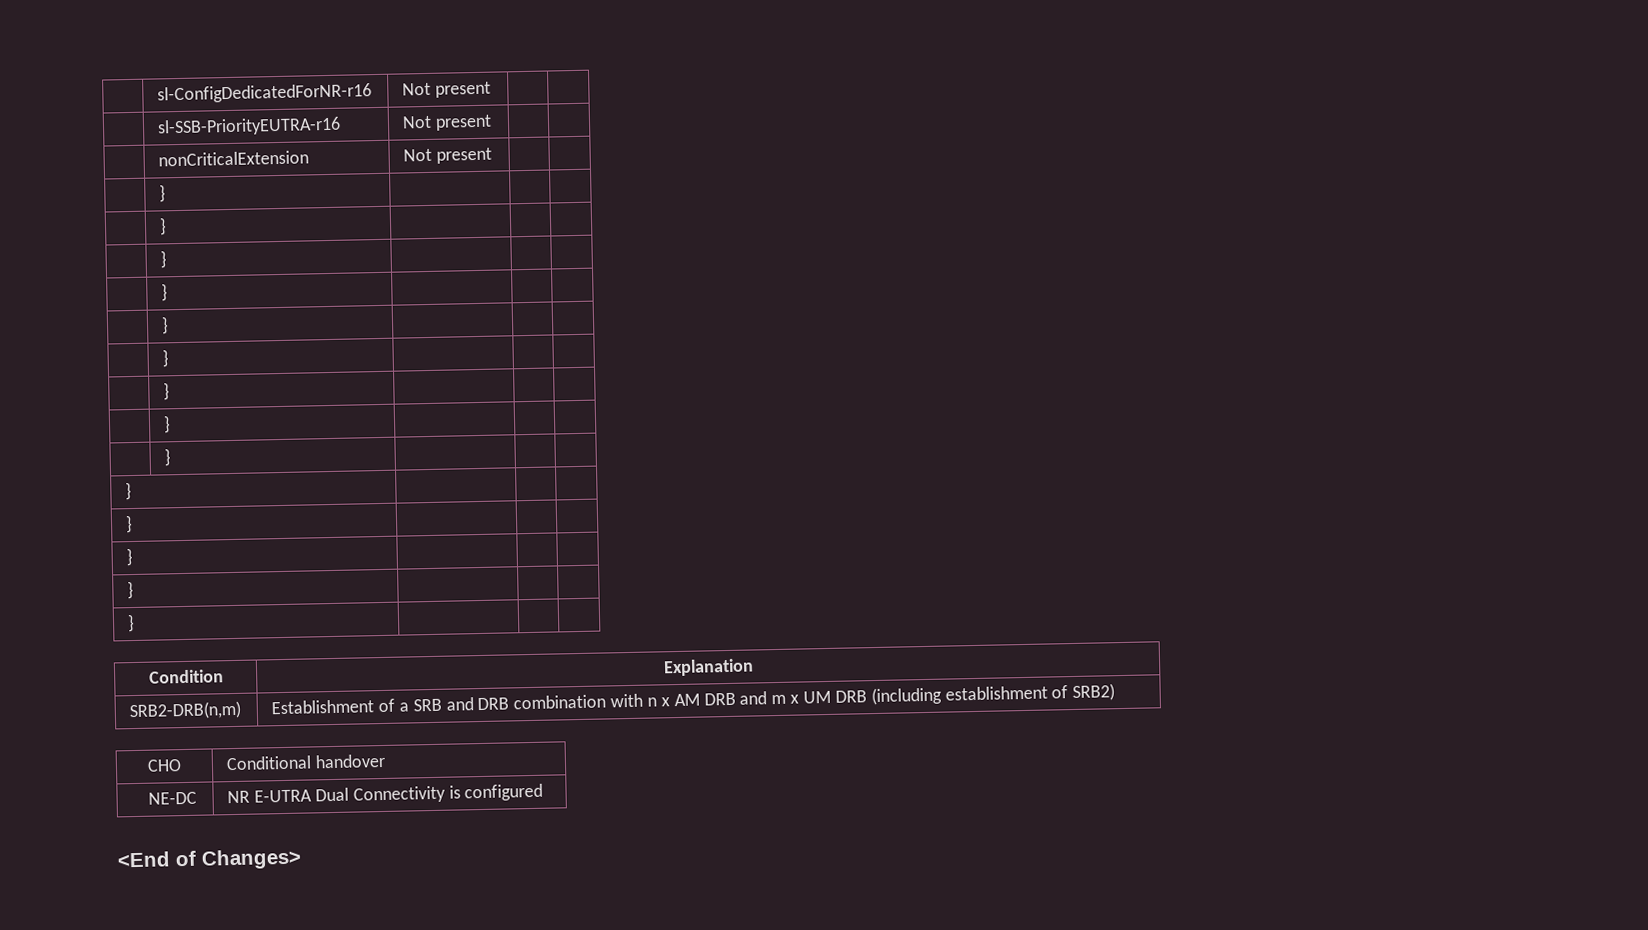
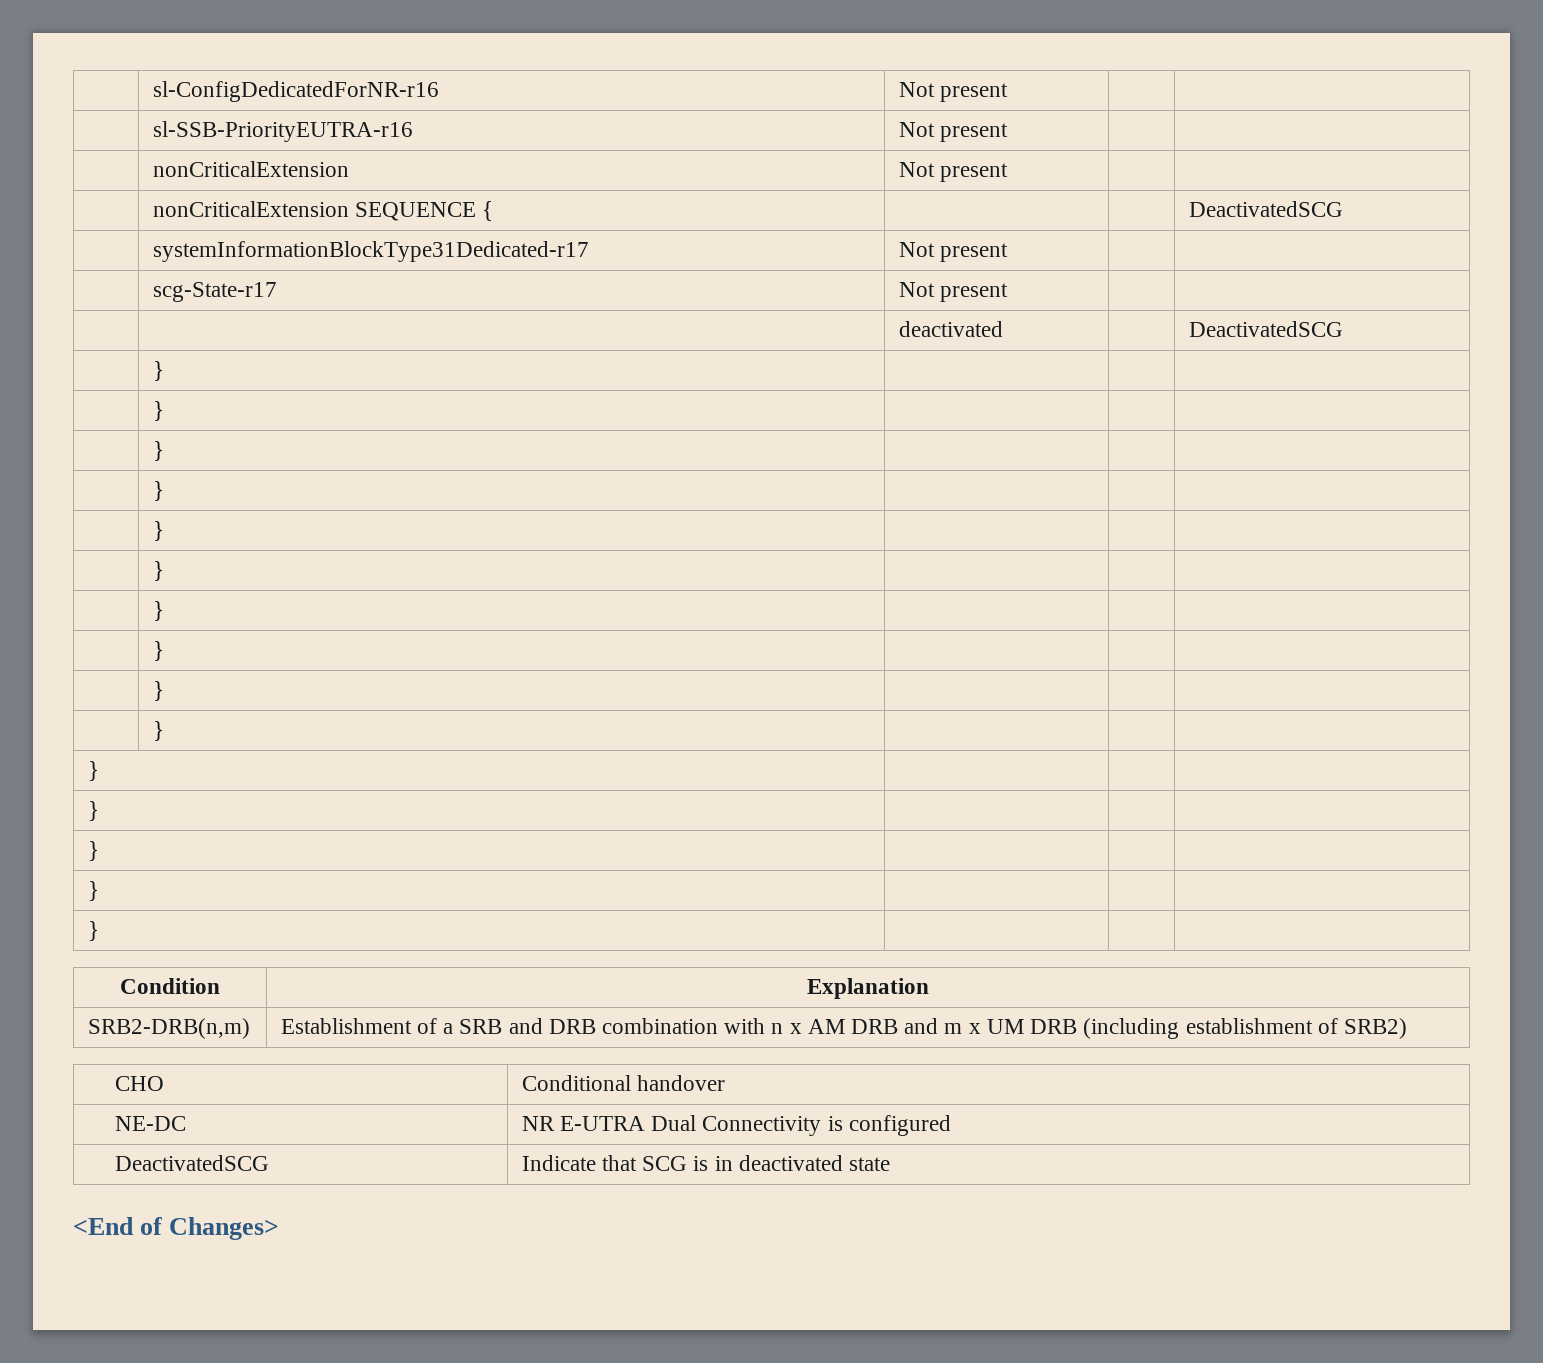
+ | nonCriticalExtension SEQUENCE { | | | DeactivatedSCG
+ | systemInformationBlockType31Dedicated-r17 | Not present | |
+ | scg-State-r17 | Not present | |
+ | | deactivated | | DeactivatedSCG
+ | } | | |
+ DeactivatedSCG | Indicate that SCG is in deactivated state

